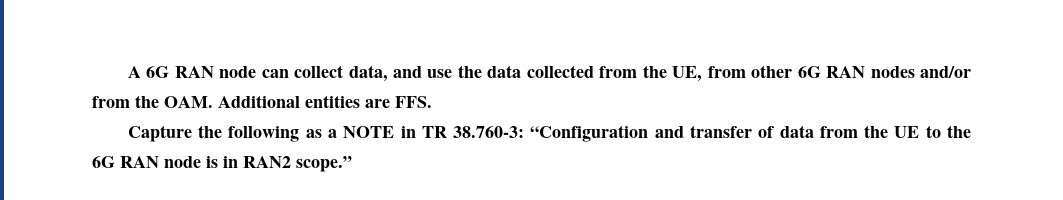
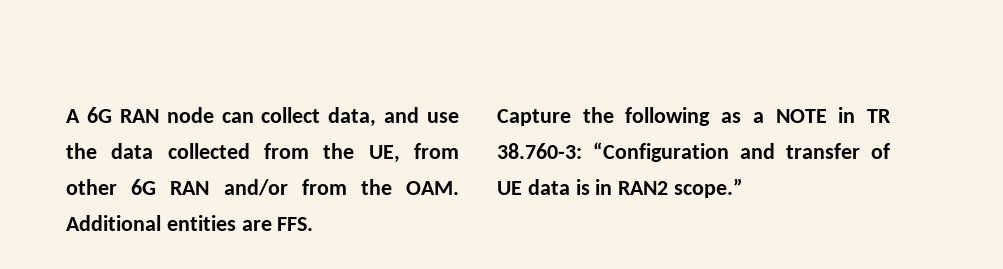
- A 6G RAN node can collect data, and use the data collected from the UE, from other 6G RAN nodes and/or from the OAM. Additional entities are FFS.
+ A 6G RAN node can collect data, and use the data collected from the UE, from other 6G RAN and/or from the OAM. Additional entities are FFS.
- Capture the following as a NOTE in TR 38.760-3: “Configuration and transfer of data from the UE to the 6G RAN node is in RAN2 scope.”
+ Capture the following as a NOTE in TR 38.760-3: “Configuration and transfer of UE data is in RAN2 scope.”

